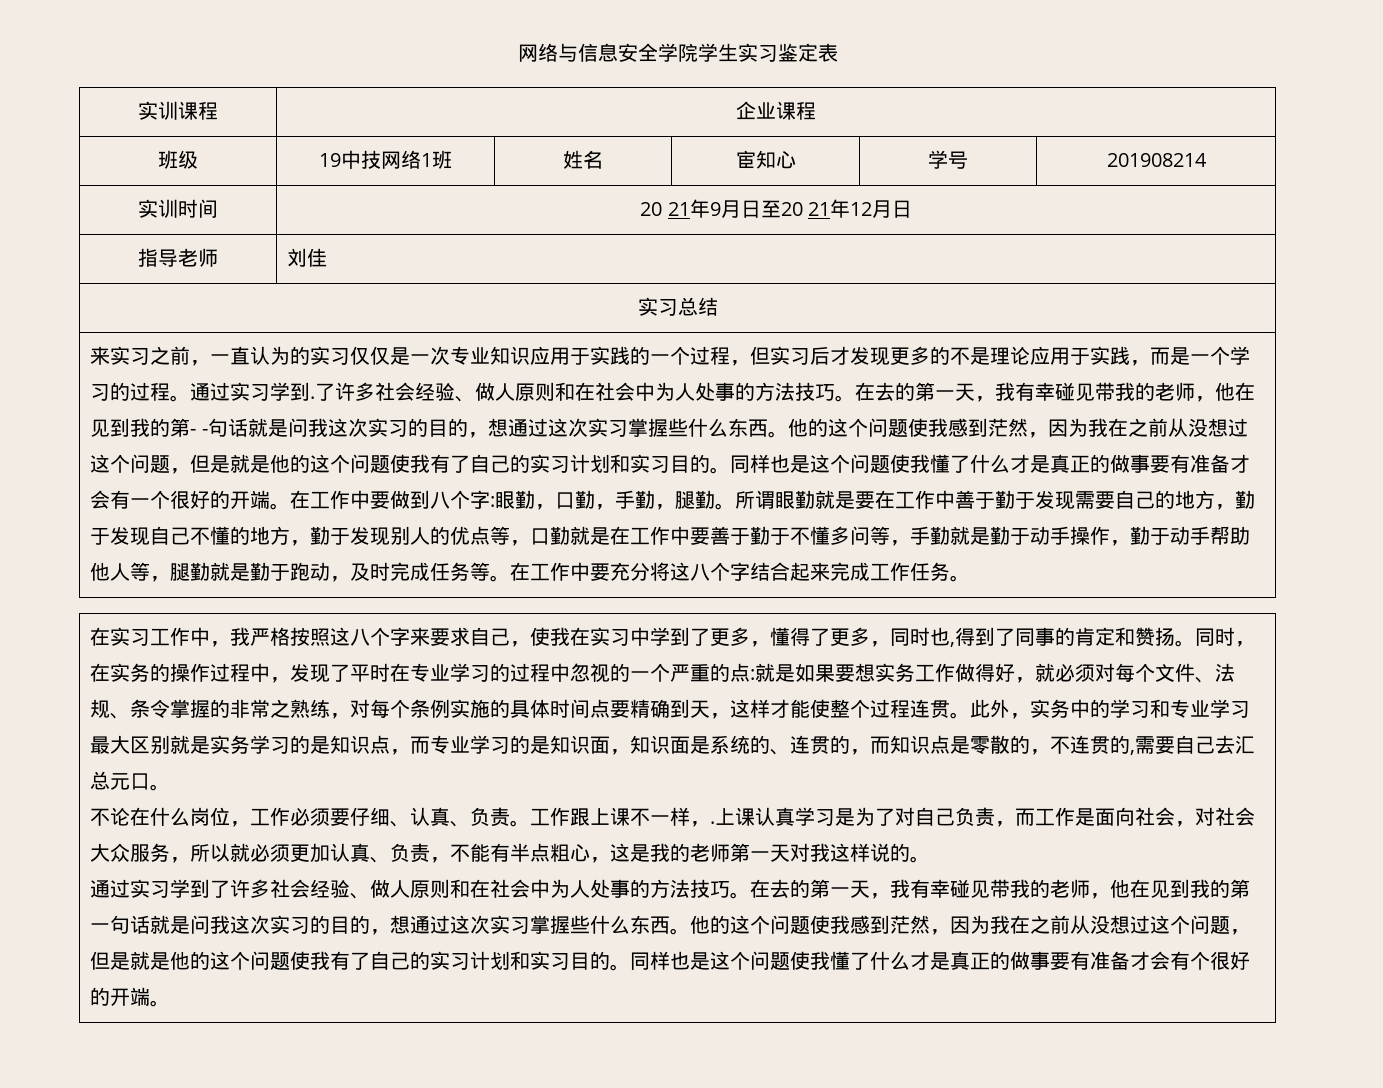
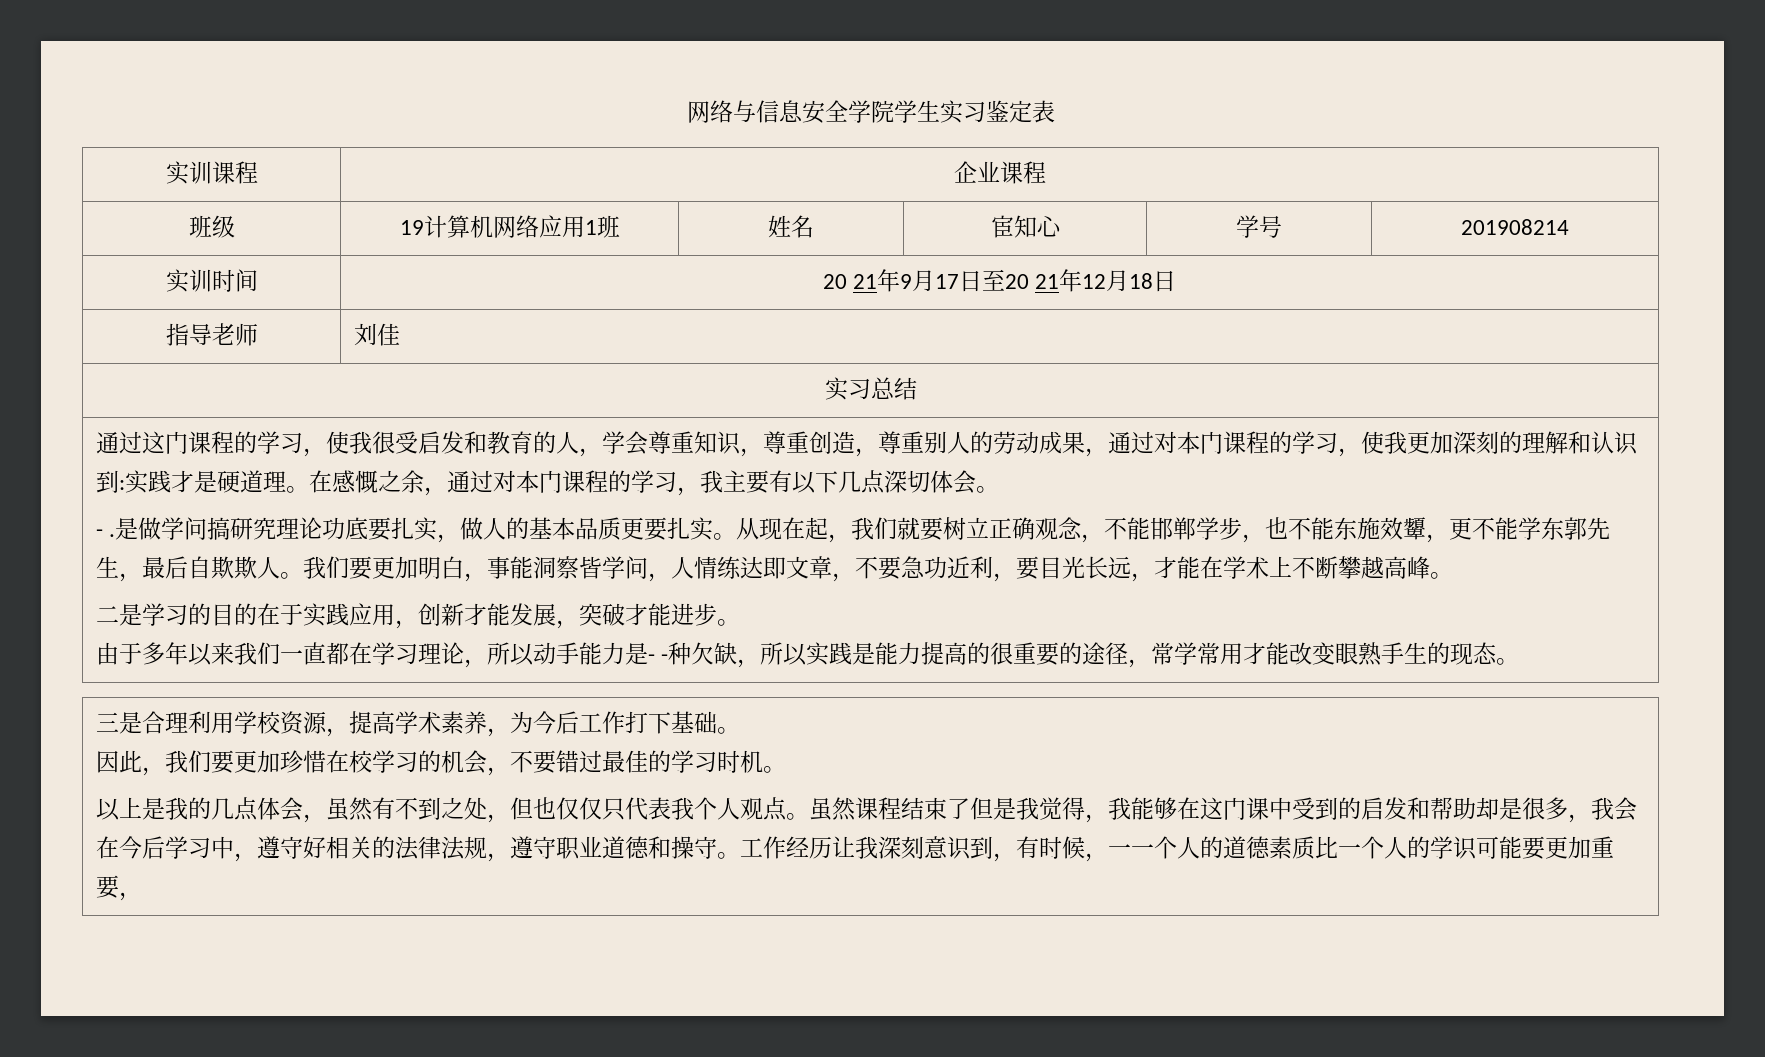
- 班级 | 19中技网络1班 | 姓名 | 宦知心 | 学号 | 201908214
+ 班级 | 19计算机网络应用1班 | 姓名 | 宦知心 | 学号 | 201908214
- 实训时间 | 20 21年9月日至20 21年12月日
+ 实训时间 | 20 21年9月17日至20 21年12月18日
- 来实习之前，一直认为的实习仅仅是一次专业知识应用于实践的一个过程，但实习后才发现更多的不是理论应用于实践，而是一个学习的过程。通过实习学到.了许多社会经验、做人原则和在社会中为人处事的方法技巧。在去的第一天，我有幸碰见带我的老师，他在见到我的第- -句话就是问我这次实习的目的，想通过这次实习掌握些什么东西。他的这个问题使我感到茫然，因为我在之前从没想过这个问题，但是就是他的这个问题使我有了自己的实习计划和实习目的。同样也是这个问题使我懂了什么才是真正的做事要有准备才会有一个很好的开端。在工作中要做到八个字:眼勤，口勤，手勤，腿勤。所谓眼勤就是要在工作中善于勤于发现需要自己的地方，勤于发现自己不懂的地方，勤于发现别人的优点等，口勤就是在工作中要善于勤于不懂多问等，手勤就是勤于动手操作，勤于动手帮助他人等，腿勤就是勤于跑动，及时完成任务等。在工作中要充分将这八个字结合起来完成工作任务。
- 在实习工作中，我严格按照这八个字来要求自己，使我在实习中学到了更多，懂得了更多，同时也,得到了同事的肯定和赞扬。同时，在实务的操作过程中，发现了平时在专业学习的过程中忽视的一个严重的点:就是如果要想实务工作做得好，就必须对每个文件、法规、条令掌握的非常之熟练，对每个条例实施的具体时间点要精确到天，这样才能使整个过程连贯。此外，实务中的学习和专业学习最大区别就是实务学习的是知识点，而专业学习的是知识面，知识面是系统的、连贯的，而知识点是零散的，不连贯的,需要自己去汇总元口。
- 不论在什么岗位，工作必须要仔细、认真、负责。工作跟上课不一样，.上课认真学习是为了对自己负责，而工作是面向社会，对社会大众服务，所以就必须更加认真、负责，不能有半点粗心，这是我的老师第一天对我这样说的。
- 通过实习学到了许多社会经验、做人原则和在社会中为人处事的方法技巧。在去的第一天，我有幸碰见带我的老师，他在见到我的第一句话就是问我这次实习的目的，想通过这次实习掌握些什么东西。他的这个问题使我感到茫然，因为我在之前从没想过这个问题，但是就是他的这个问题使我有了自己的实习计划和实习目的。同样也是这个问题使我懂了什么才是真正的做事要有准备才会有个很好的开端。
+ 通过这门课程的学习，使我很受启发和教育的人，学会尊重知识，尊重创造，尊重别人的劳动成果，通过对本门课程的学习，使我更加深刻的理解和认识到:实践才是硬道理。在感慨之余，通过对本门课程的学习，我主要有以下几点深切体会。
+ - .是做学问搞研究理论功底要扎实，做人的基本品质更要扎实。从现在起，我们就要树立正确观念，不能邯郸学步，也不能东施效顰，更不能学东郭先生，最后自欺欺人。我们要更加明白，事能洞察皆学问，人情练达即文章，不要急功近利，要目光长远，才能在学术上不断攀越高峰。
+ 二是学习的目的在于实践应用，创新才能发展，突破才能进步。
+ 由于多年以来我们一直都在学习理论，所以动手能力是- -种欠缺，所以实践是能力提高的很重要的途径，常学常用才能改变眼熟手生的现态。
+ 三是合理利用学校资源，提高学术素养，为今后工作打下基础。
+ 因此，我们要更加珍惜在校学习的机会，不要错过最佳的学习时机。
+ 以上是我的几点体会，虽然有不到之处，但也仅仅只代表我个人观点。虽然课程结束了但是我觉得，我能够在这门课中受到的启发和帮助却是很多，我会在今后学习中，遵守好相关的法律法规，遵守职业道德和操守。工作经历让我深刻意识到，有时候，一一个人的道德素质比一个人的学识可能要更加重要，

